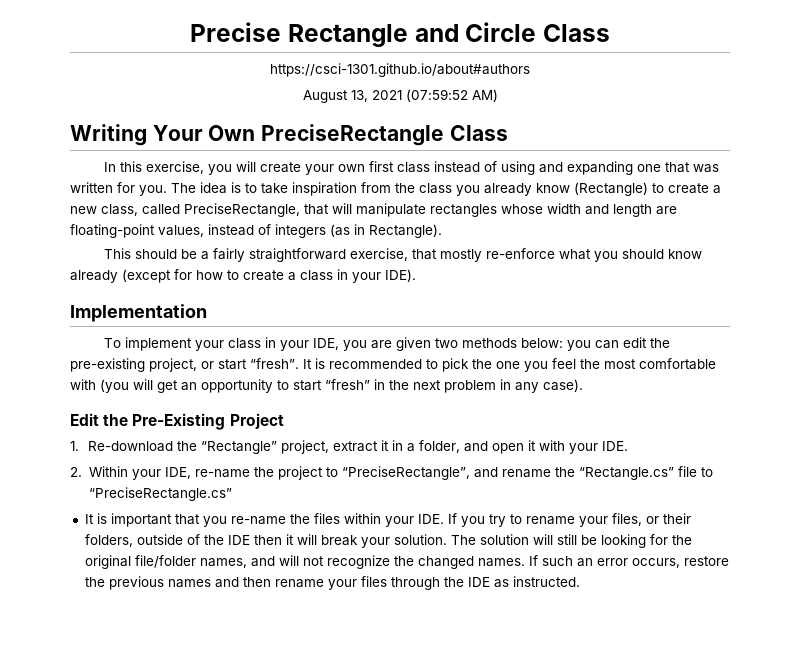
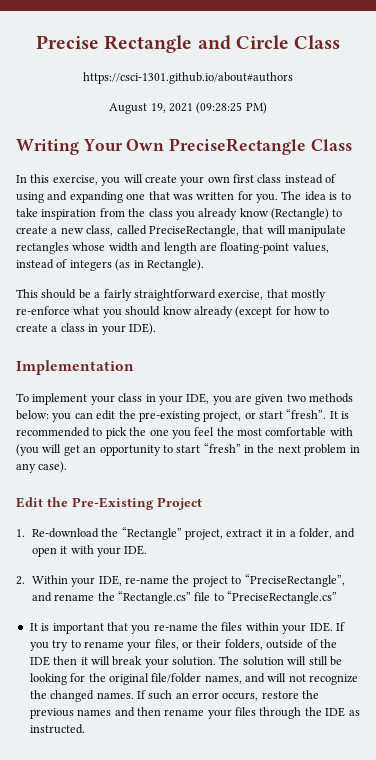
- August 13, 2021 (07:59:52 AM)
+ August 19, 2021 (09:28:25 PM)

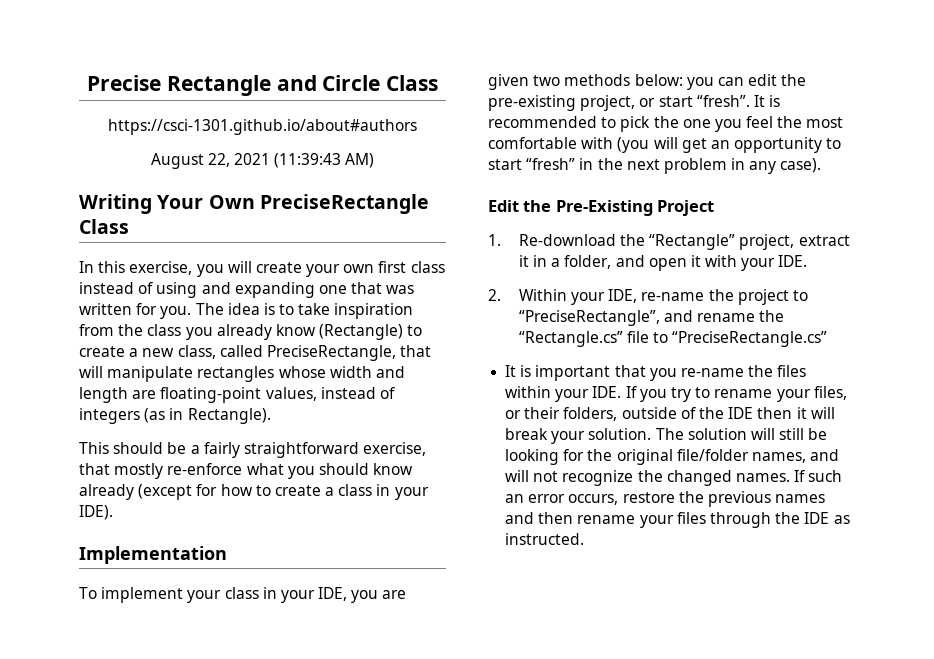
- August 19, 2021 (09:28:25 PM)
+ August 22, 2021 (11:39:43 AM)

